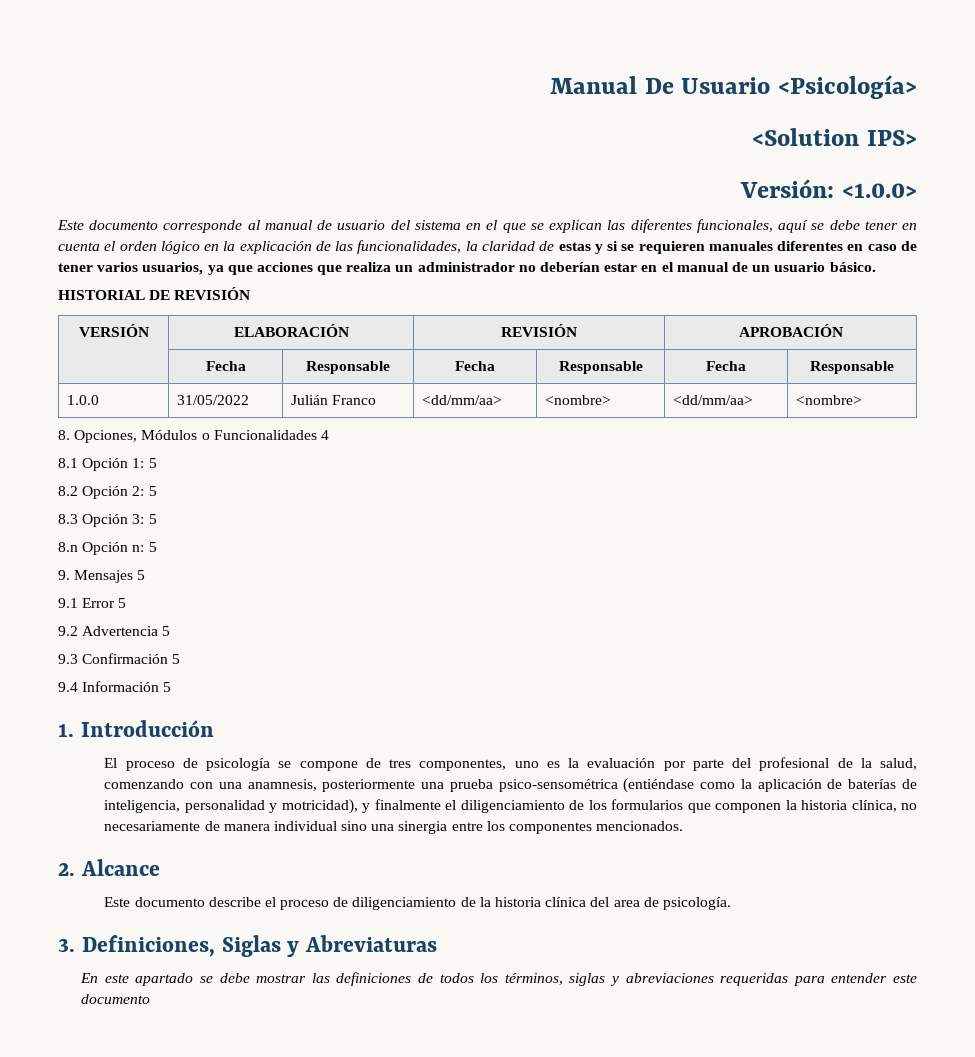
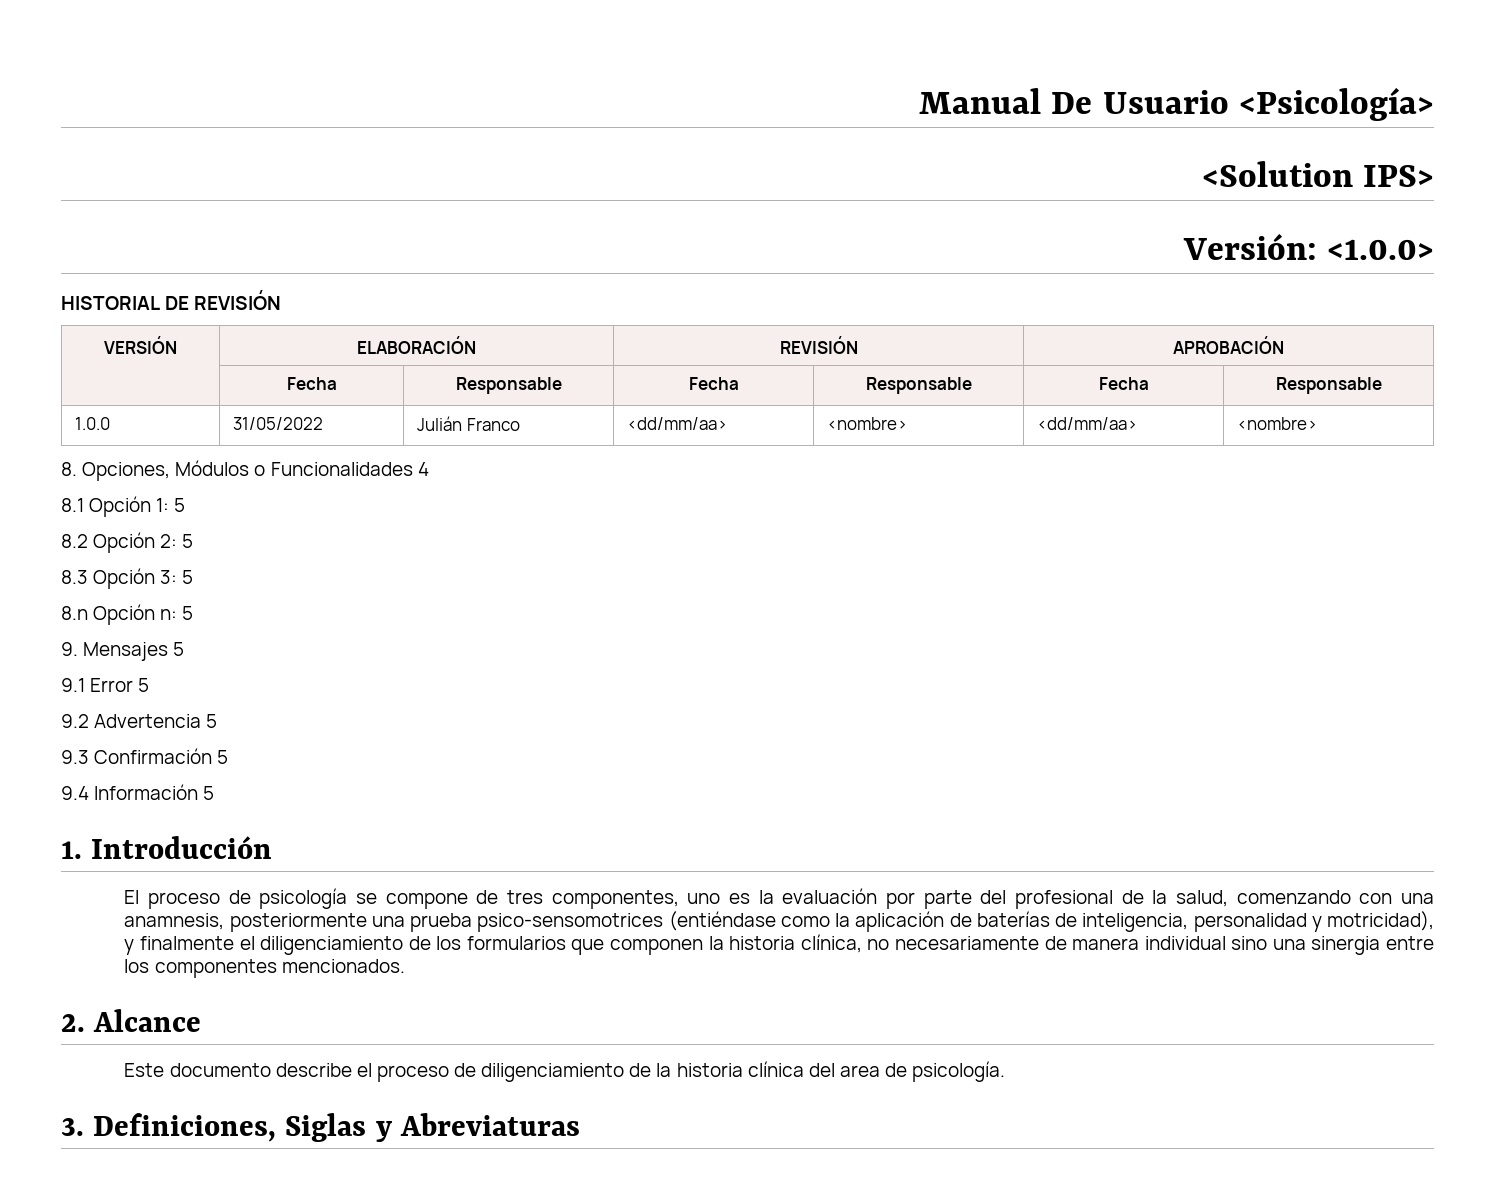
- Este documento corresponde al manual de usuario del sistema en el que se explican las diferentes funcionales, aquí se debe tener en cuenta el orden lógico en la explicación de las funcionalidades, la claridad de estas y si se requieren manuales diferentes en caso de tener varios usuarios, ya que acciones que realiza un administrador no deberían estar en el manual de un usuario básico.
- El proceso de psicología se compone de tres componentes, uno es la evaluación por parte del profesional de la salud, comenzando con una anamnesis, posteriormente una prueba psico-sensométrica (entiéndase como la aplicación de baterías de inteligencia, personalidad y motricidad), y finalmente el diligenciamiento de los formularios que componen la historia clínica, no necesariamente de manera individual sino una sinergia entre los componentes mencionados.
+ El proceso de psicología se compone de tres componentes, uno es la evaluación por parte del profesional de la salud, comenzando con una anamnesis, posteriormente una prueba psico-sensomotrices (entiéndase como la aplicación de baterías de inteligencia, personalidad y motricidad), y finalmente el diligenciamiento de los formularios que componen la historia clínica, no necesariamente de manera individual sino una sinergia entre los componentes mencionados.
- En este apartado se debe mostrar las definiciones de todos los términos, siglas y abreviaciones requeridas para entender este documento

